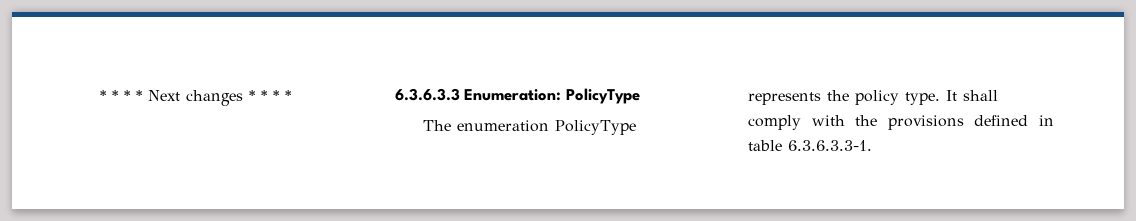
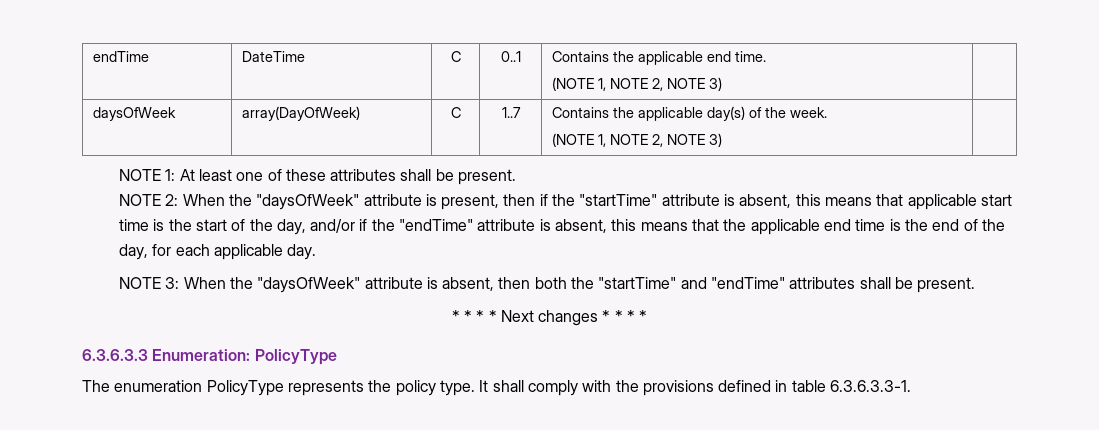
+ endTime | DateTime | C | 0..1 | Contains the applicable end time.
+ (NOTE 1, NOTE 2, NOTE 3) |
+ daysOfWeek | array(DayOfWeek) | C | 1..7 | Contains the applicable day(s) of the week.
+ (NOTE 1, NOTE 2, NOTE 3) |
+ NOTE 1: At least one of these attributes shall be present.
+ NOTE 2: When the "daysOfWeek" attribute is present, then if the "startTime" attribute is absent, this means that applicable start time is the start of the day, and/or if the "endTime" attribute is absent, this means that the applicable end time is the end of the day, for each applicable day.
+ NOTE 3: When the "daysOfWeek" attribute is absent, then both the "startTime" and "endTime" attributes shall be present.

